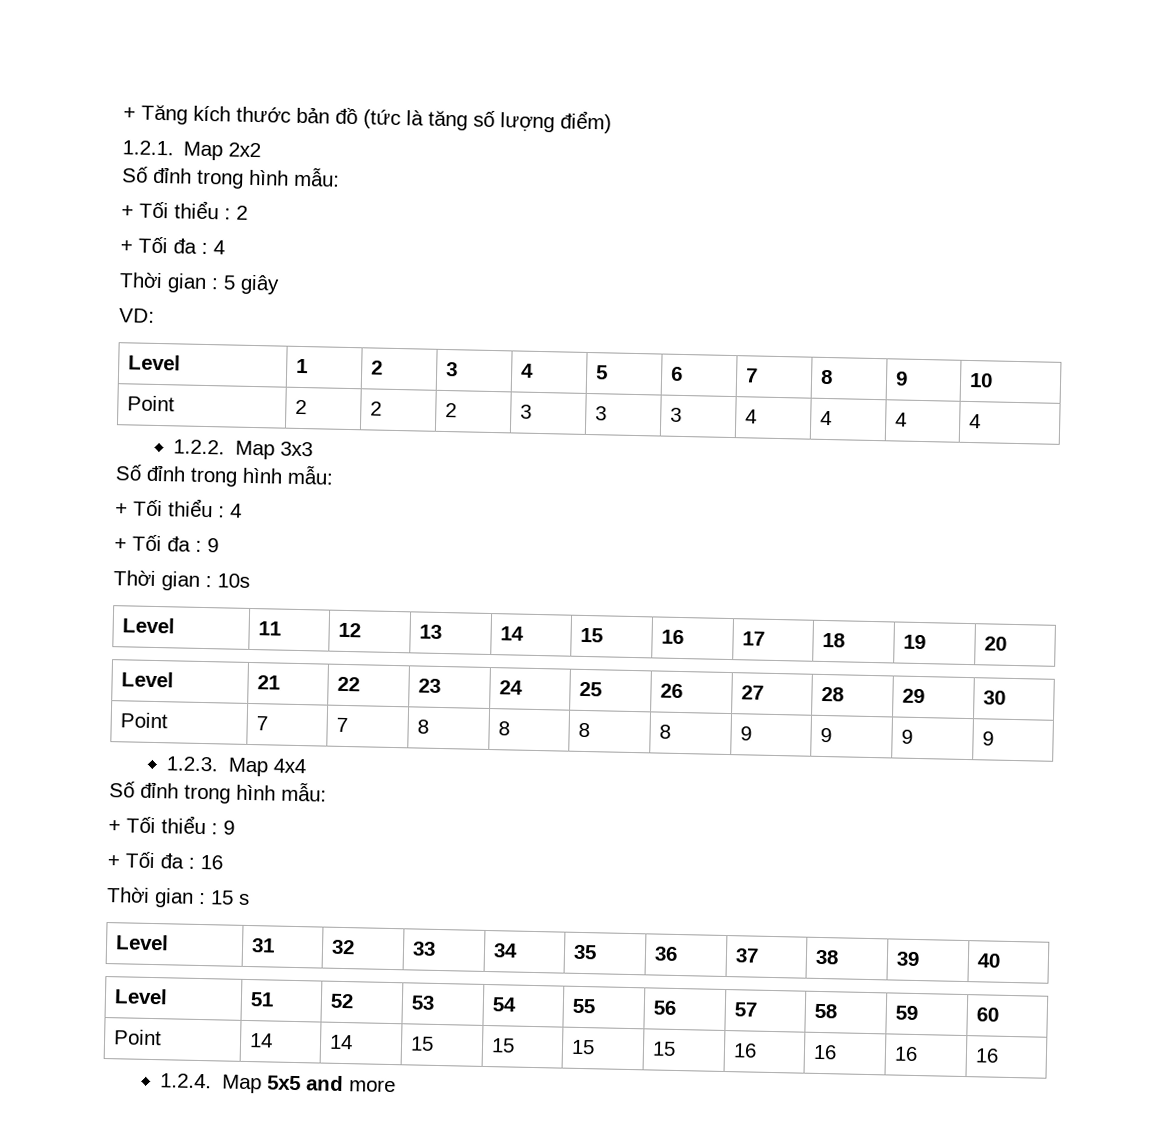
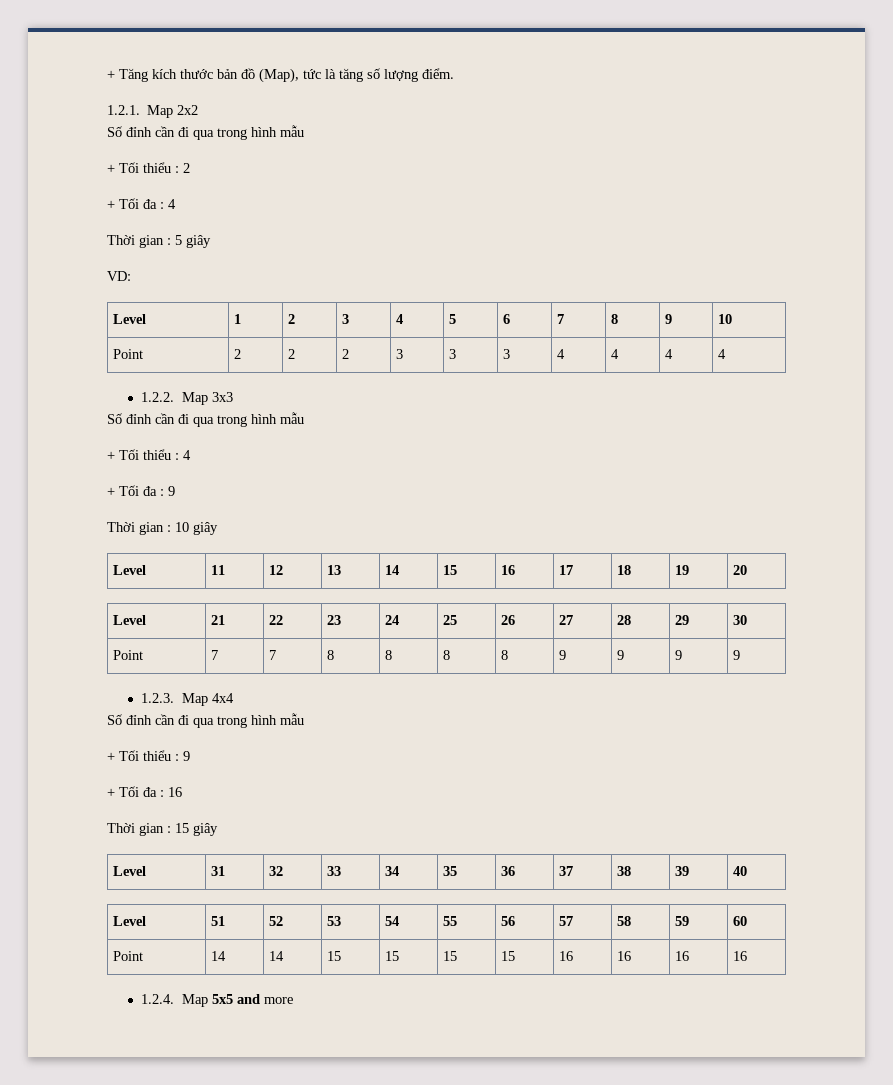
- + Tăng kích thước bản đồ (tức là tăng số lượng điểm)
+ + Tăng kích thước bản đồ (Map), tức là tăng số lượng điểm.
  1.2.1. Map 2x2
- Số đỉnh trong hình mẫu:
+ Số đỉnh cần đi qua trong hình mẫu
  1.2.2. Map 3x3
- Số đỉnh trong hình mẫu:
+ Số đỉnh cần đi qua trong hình mẫu
- Thời gian : 10s
+ Thời gian : 10 giây
  1.2.3. Map 4x4
- Số đỉnh trong hình mẫu:
+ Số đỉnh cần đi qua trong hình mẫu
- Thời gian : 15 s
+ Thời gian : 15 giây

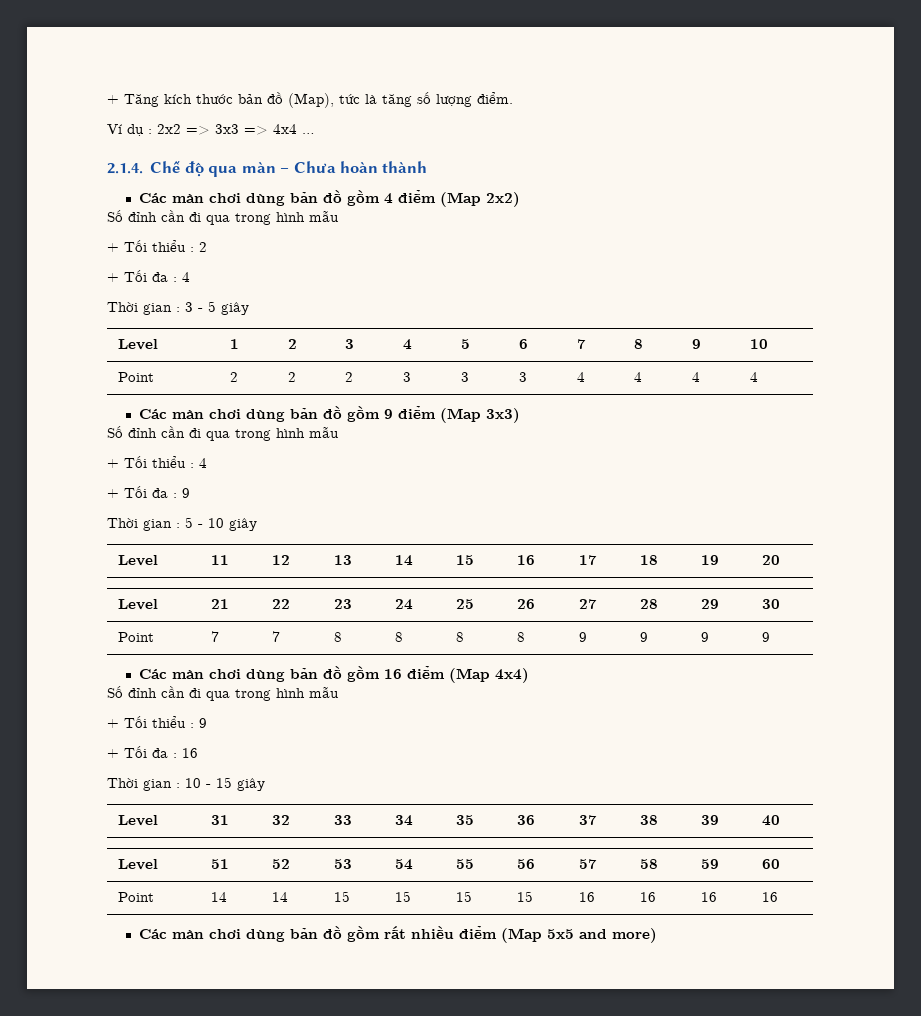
- 1.2.1. Map 2x2
+ Ví dụ : 2x2 => 3x3 => 4x4 …
+ 2.1.4. Chế độ qua màn – Chưa hoàn thành
+ Các màn chơi dùng bản đồ gồm 4 điểm (Map 2x2)
- Thời gian : 5 giây
+ Thời gian : 3 - 5 giây
- VD:
- 1.2.2. Map 3x3
+ Các màn chơi dùng bản đồ gồm 9 điểm (Map 3x3)
- Thời gian : 10 giây
+ Thời gian : 5 - 10 giây
- 1.2.3. Map 4x4
+ Các màn chơi dùng bản đồ gồm 16 điểm (Map 4x4)
- Thời gian : 15 giây
+ Thời gian : 10 - 15 giây
- 1.2.4. Map 5x5 and more
+ Các màn chơi dùng bản đồ gồm rất nhiều điểm (Map 5x5 and more)

